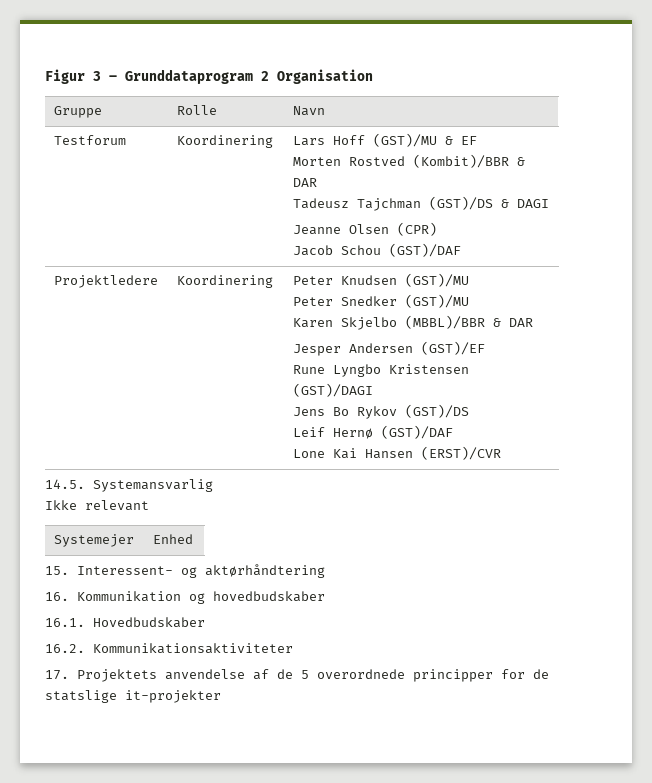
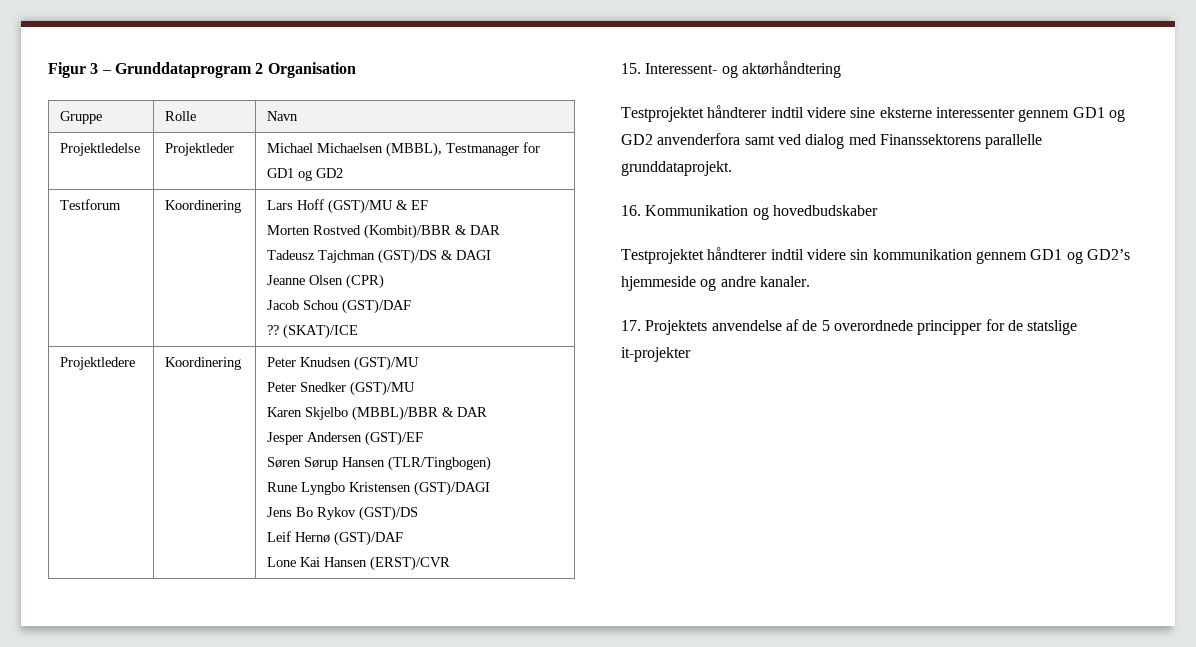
+ Projektledelse | Projektleder | Michael Michaelsen (MBBL), Testmanager for GD1 og GD2
  Testforum | Koordinering | Lars Hoff (GST)/MU & EF
  Morten Rostved (Kombit)/BBR & DAR
  Tadeusz Tajchman (GST)/DS & DAGI
  Jeanne Olsen (CPR)
  Jacob Schou (GST)/DAF
+ ?? (SKAT)/ICE
  Projektledere | Koordinering | Peter Knudsen (GST)/MU
  Peter Snedker (GST)/MU
  Karen Skjelbo (MBBL)/BBR & DAR
  Jesper Andersen (GST)/EF
+ Søren Sørup Hansen (TLR/Tingbogen)
- 14.5. Systemansvarlig
- Ikke relevant
- Systemejer | Enhed
  15. Interessent- og aktørhåndtering
+ Testprojektet håndterer indtil videre sine eksterne interessenter gennem GD1 og GD2 anvenderfora samt ved dialog med Finanssektorens parallelle grunddataprojekt.
  16. Kommunikation og hovedbudskaber
- 16.1. Hovedbudskaber
- 16.2. Kommunikationsaktiviteter
+ Testprojektet håndterer indtil videre sin kommunikation gennem GD1 og GD2’s hjemmeside og andre kanaler.

